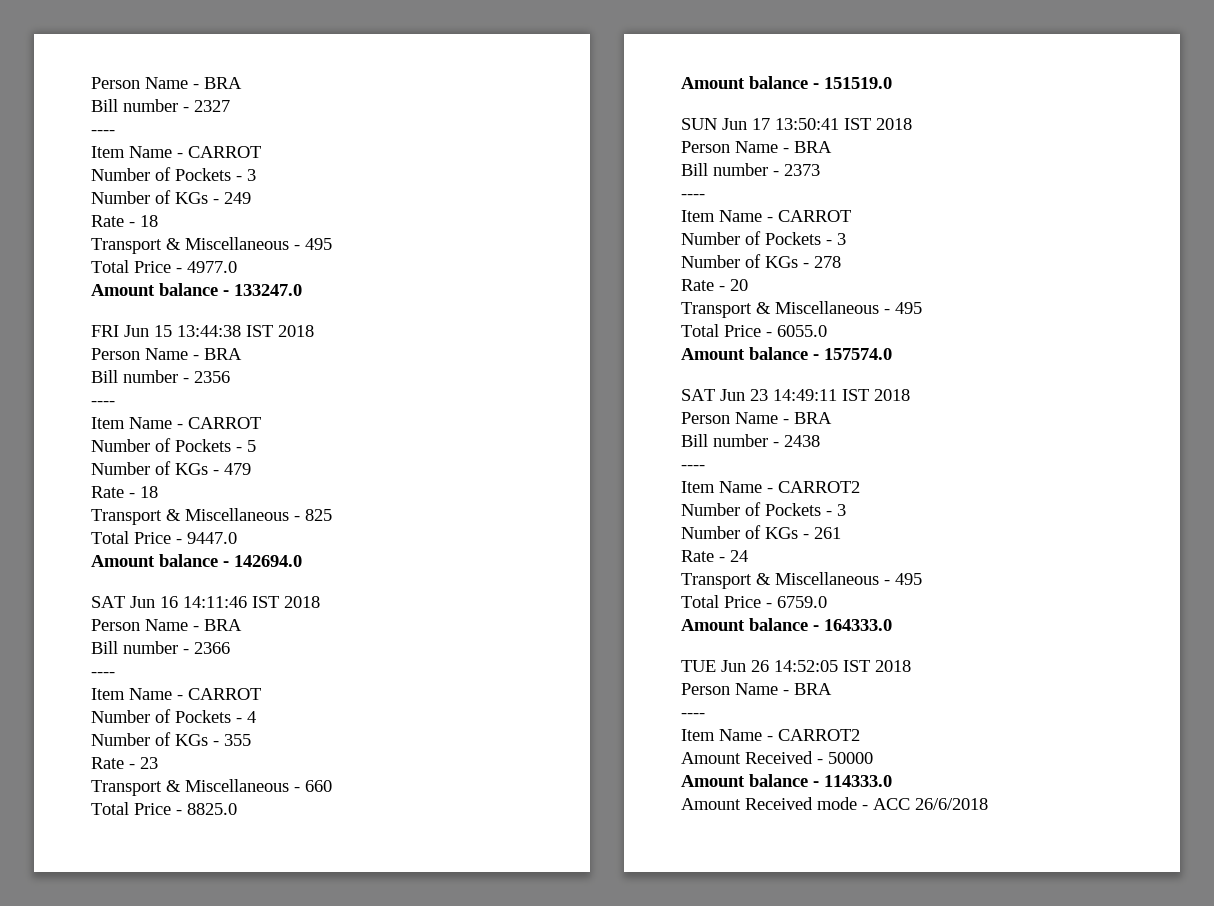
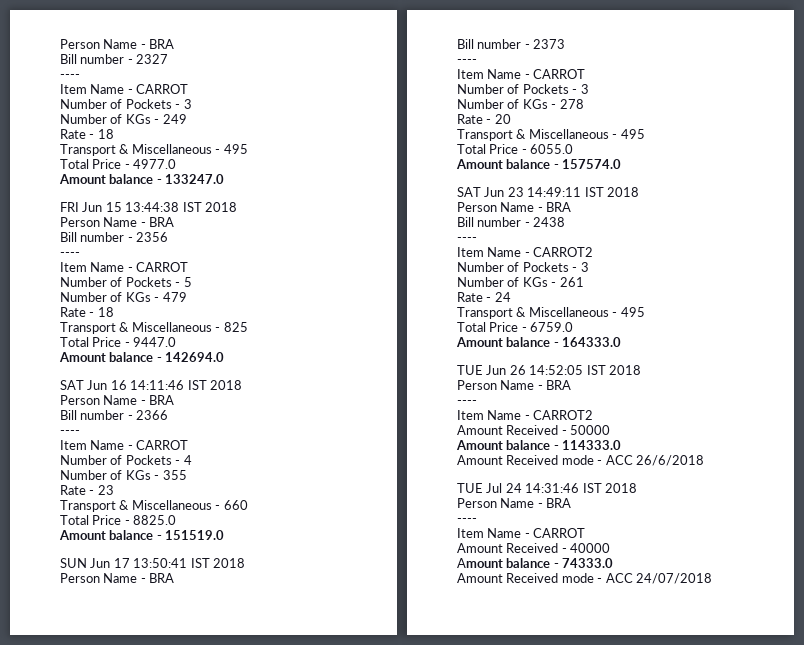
+ TUE Jul 24 14:31:46 IST 2018
+ Person Name - BRA
+ ----
+ Item Name - CARROT
+ Amount Received - 40000
+ Amount balance - 74333.0
+ Amount Received mode - ACC 24/07/2018

